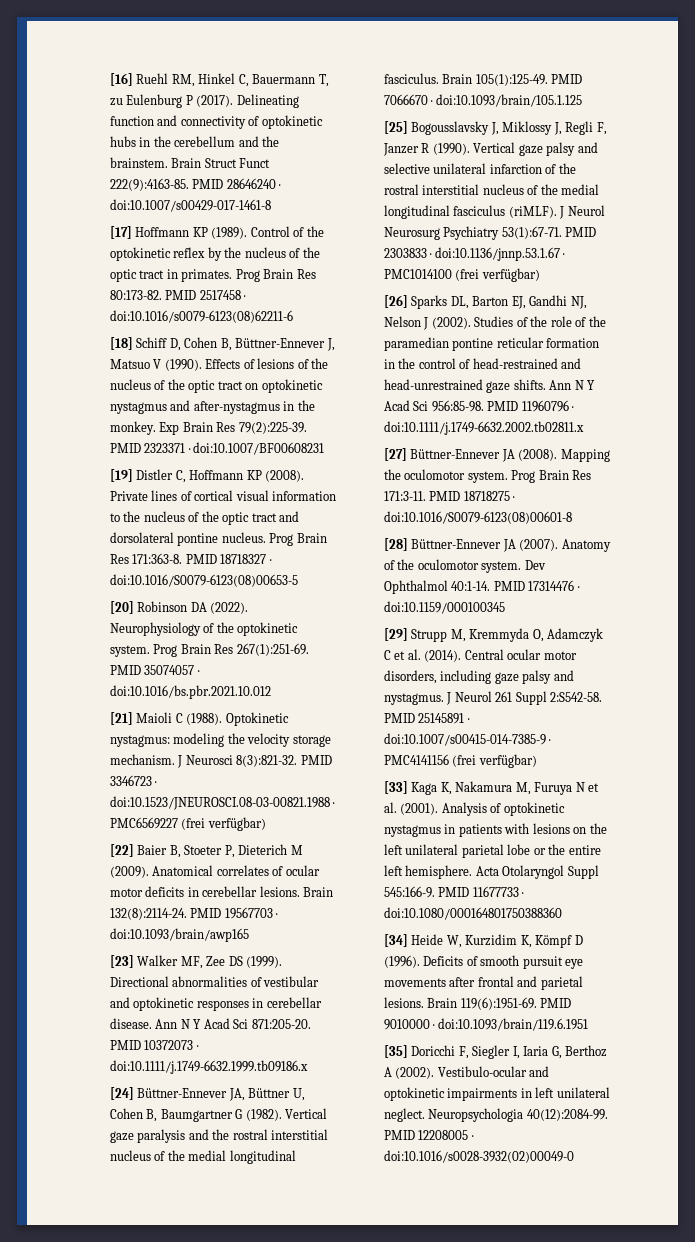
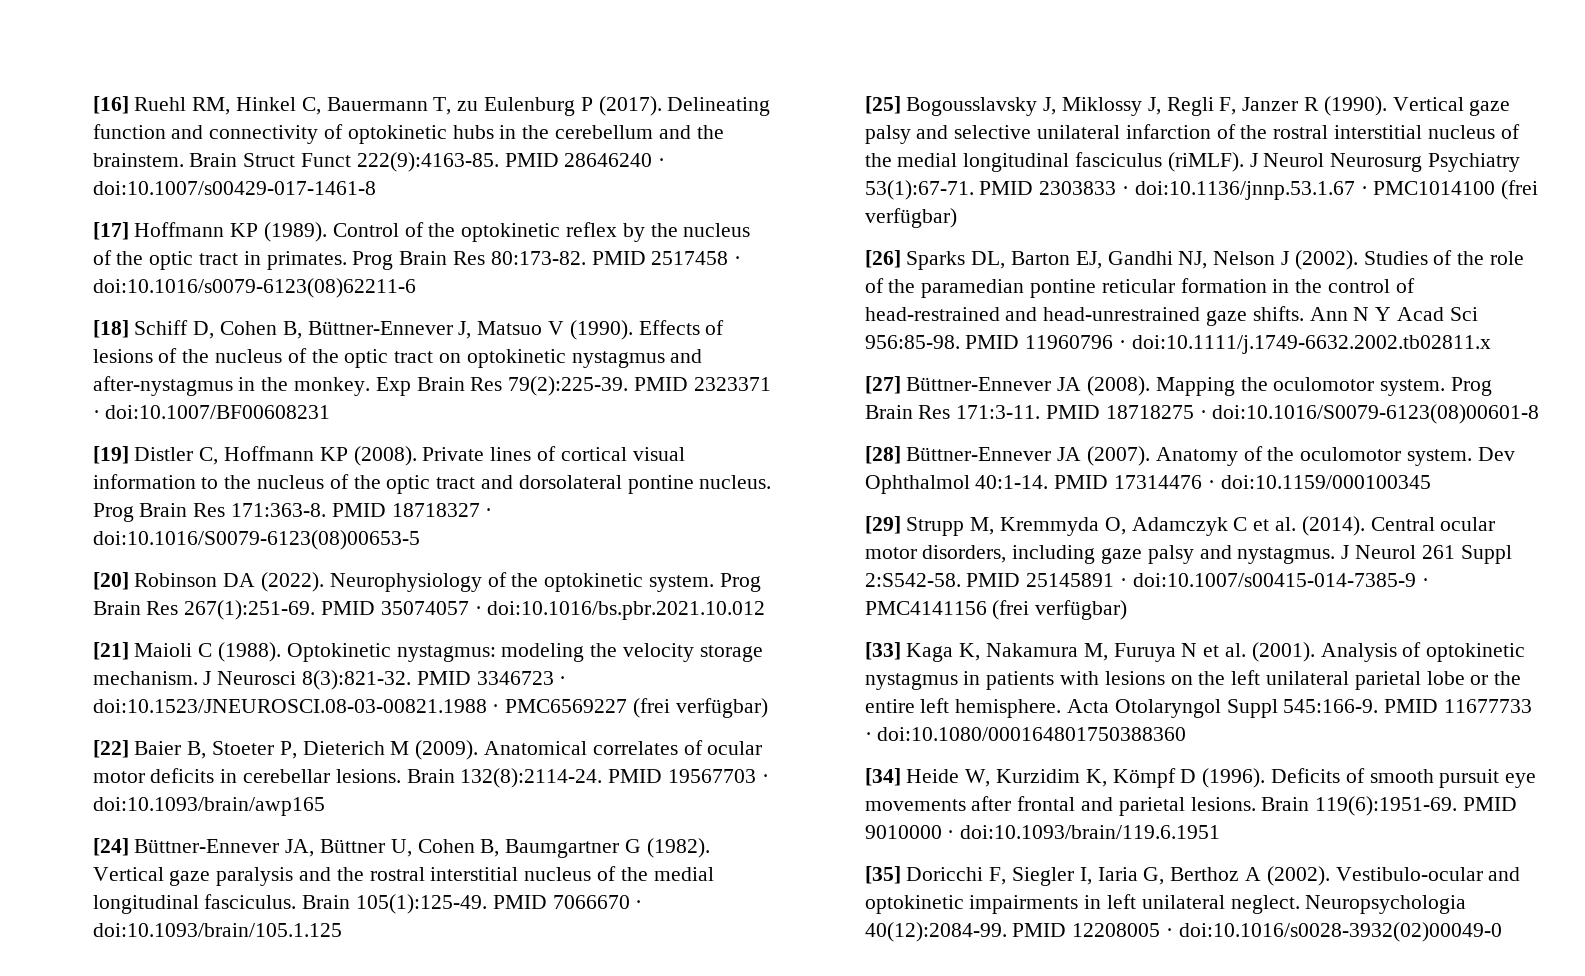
- [23] Walker MF, Zee DS (1999). Directional abnormalities of vestibular and optokinetic responses in cerebellar disease. Ann N Y Acad Sci 871:205-20. PMID 10372073 · doi:10.1111/j.1749-6632.1999.tb09186.x

